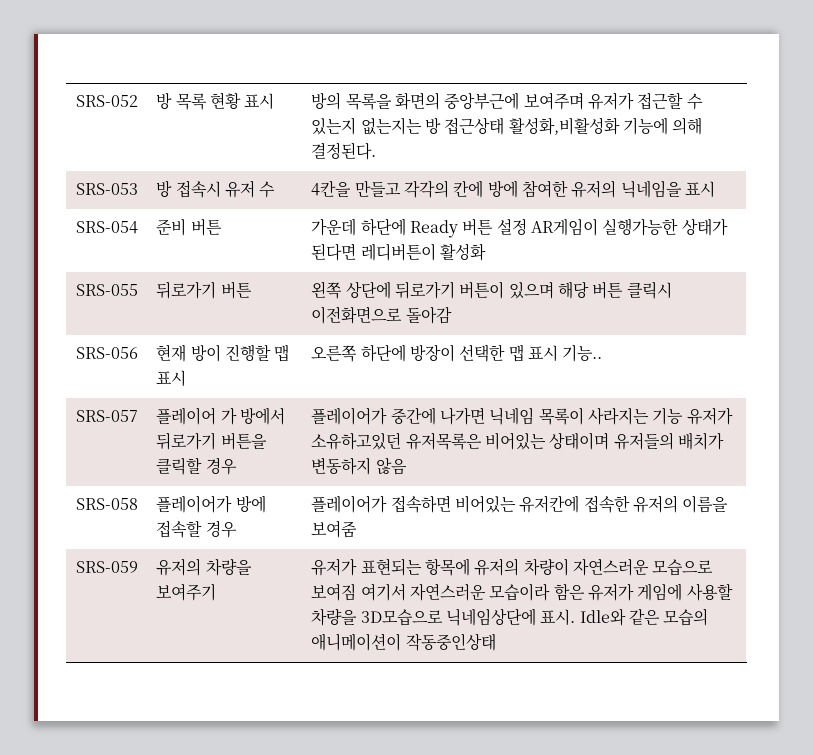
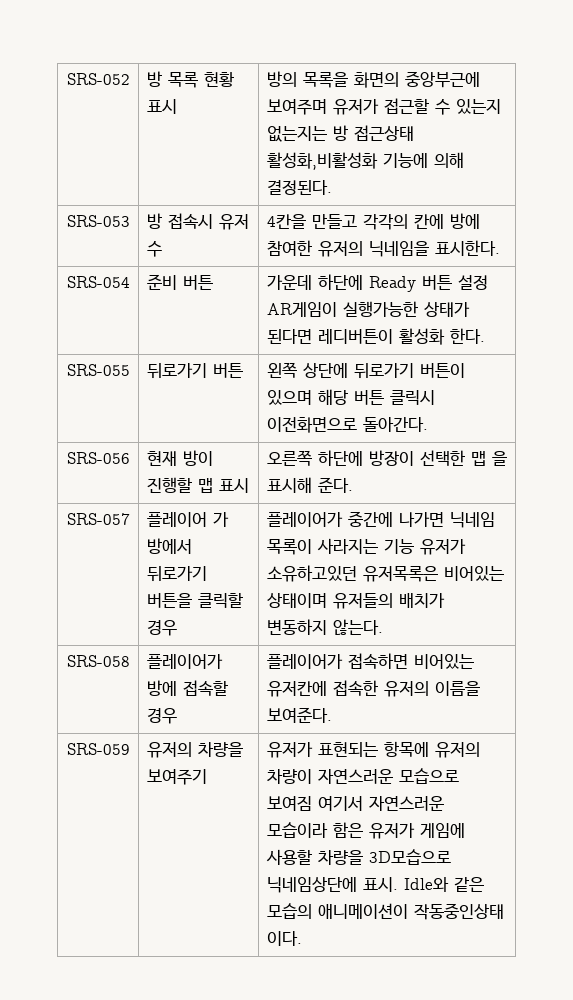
- SRS-053 | 방 접속시 유저 수 | 4칸을 만들고 각각의 칸에 방에 참여한 유저의 닉네임을 표시
+ SRS-053 | 방 접속시 유저 수 | 4칸을 만들고 각각의 칸에 방에 참여한 유저의 닉네임을 표시한다.
- SRS-054 | 준비 버튼 | 가운데 하단에 Ready 버튼 설정 AR게임이 실행가능한 상태가 된다면 레디버튼이 활성화
+ SRS-054 | 준비 버튼 | 가운데 하단에 Ready 버튼 설정 AR게임이 실행가능한 상태가 된다면 레디버튼이 활성화 한다.
- SRS-055 | 뒤로가기 버튼 | 왼쪽 상단에 뒤로가기 버튼이 있으며 해당 버튼 클릭시 이전화면으로 돌아감
+ SRS-055 | 뒤로가기 버튼 | 왼쪽 상단에 뒤로가기 버튼이 있으며 해당 버튼 클릭시 이전화면으로 돌아간다.
- SRS-056 | 현재 방이 진행할 맵 표시 | 오른쪽 하단에 방장이 선택한 맵 표시 기능..
+ SRS-056 | 현재 방이 진행할 맵 표시 | 오른쪽 하단에 방장이 선택한 맵 을 표시해 준다.
- SRS-057 | 플레이어 가 방에서 뒤로가기 버튼을 클릭할 경우 | 플레이어가 중간에 나가면 닉네임 목록이 사라지는 기능 유저가 소유하고있던 유저목록은 비어있는 상태이며 유저들의 배치가 변동하지 않음
+ SRS-057 | 플레이어 가 방에서 뒤로가기 버튼을 클릭할 경우 | 플레이어가 중간에 나가면 닉네임 목록이 사라지는 기능 유저가 소유하고있던 유저목록은 비어있는 상태이며 유저들의 배치가 변동하지 않는다.
- SRS-058 | 플레이어가 방에 접속할 경우 | 플레이어가 접속하면 비어있는 유저칸에 접속한 유저의 이름을 보여줌
+ SRS-058 | 플레이어가 방에 접속할 경우 | 플레이어가 접속하면 비어있는 유저칸에 접속한 유저의 이름을 보여준다.
- SRS-059 | 유저의 차량을 보여주기 | 유저가 표현되는 항목에 유저의 차량이 자연스러운 모습으로 보여짐 여기서 자연스러운 모습이라 함은 유저가 게임에 사용할 차량을 3D모습으로 닉네임상단에 표시. Idle와 같은 모습의 애니메이션이 작동중인상태
+ SRS-059 | 유저의 차량을 보여주기 | 유저가 표현되는 항목에 유저의 차량이 자연스러운 모습으로 보여짐 여기서 자연스러운 모습이라 함은 유저가 게임에 사용할 차량을 3D모습으로 닉네임상단에 표시. Idle와 같은 모습의 애니메이션이 작동중인상태 이다.

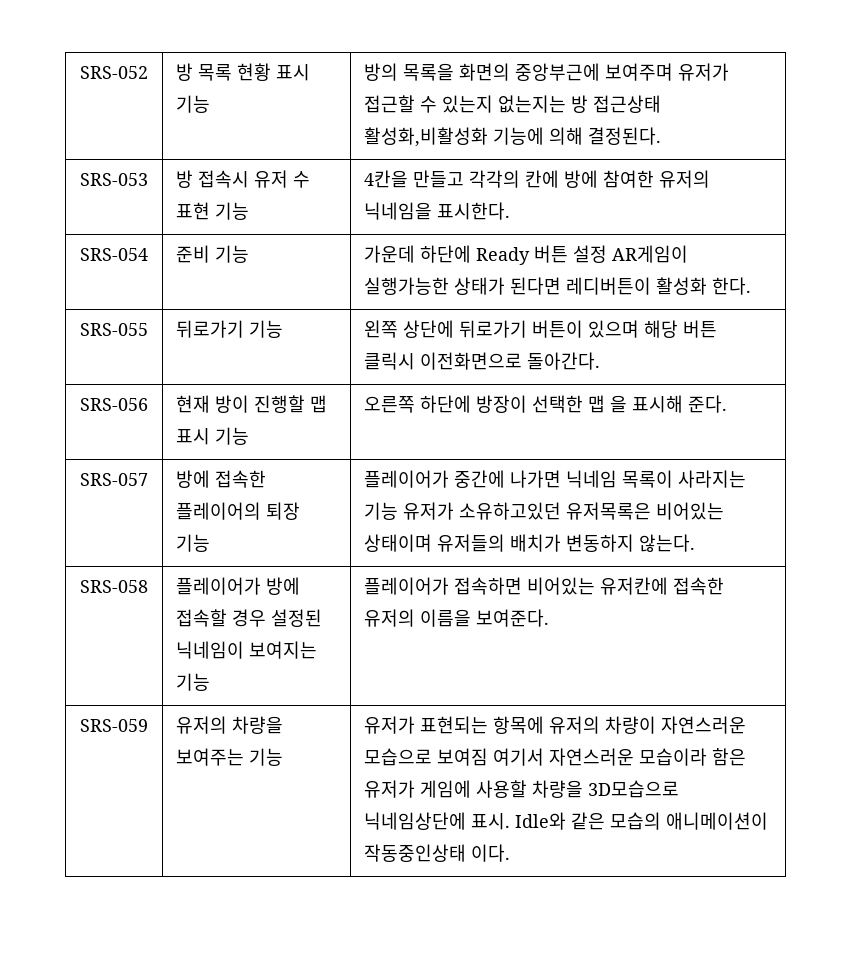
- SRS-052 | 방 목록 현황 표시 | 방의 목록을 화면의 중앙부근에 보여주며 유저가 접근할 수 있는지 없는지는 방 접근상태 활성화,비활성화 기능에 의해 결정된다.
+ SRS-052 | 방 목록 현황 표시 기능 | 방의 목록을 화면의 중앙부근에 보여주며 유저가 접근할 수 있는지 없는지는 방 접근상태 활성화,비활성화 기능에 의해 결정된다.
- SRS-053 | 방 접속시 유저 수 | 4칸을 만들고 각각의 칸에 방에 참여한 유저의 닉네임을 표시한다.
+ SRS-053 | 방 접속시 유저 수 표현 기능 | 4칸을 만들고 각각의 칸에 방에 참여한 유저의 닉네임을 표시한다.
- SRS-054 | 준비 버튼 | 가운데 하단에 Ready 버튼 설정 AR게임이 실행가능한 상태가 된다면 레디버튼이 활성화 한다.
+ SRS-054 | 준비 기능 | 가운데 하단에 Ready 버튼 설정 AR게임이 실행가능한 상태가 된다면 레디버튼이 활성화 한다.
- SRS-055 | 뒤로가기 버튼 | 왼쪽 상단에 뒤로가기 버튼이 있으며 해당 버튼 클릭시 이전화면으로 돌아간다.
+ SRS-055 | 뒤로가기 기능 | 왼쪽 상단에 뒤로가기 버튼이 있으며 해당 버튼 클릭시 이전화면으로 돌아간다.
- SRS-056 | 현재 방이 진행할 맵 표시 | 오른쪽 하단에 방장이 선택한 맵 을 표시해 준다.
+ SRS-056 | 현재 방이 진행할 맵 표시 기능 | 오른쪽 하단에 방장이 선택한 맵 을 표시해 준다.
- SRS-057 | 플레이어 가 방에서 뒤로가기 버튼을 클릭할 경우 | 플레이어가 중간에 나가면 닉네임 목록이 사라지는 기능 유저가 소유하고있던 유저목록은 비어있는 상태이며 유저들의 배치가 변동하지 않는다.
+ SRS-057 | 방에 접속한 플레이어의 퇴장 기능 | 플레이어가 중간에 나가면 닉네임 목록이 사라지는 기능 유저가 소유하고있던 유저목록은 비어있는 상태이며 유저들의 배치가 변동하지 않는다.
- SRS-058 | 플레이어가 방에 접속할 경우 | 플레이어가 접속하면 비어있는 유저칸에 접속한 유저의 이름을 보여준다.
+ SRS-058 | 플레이어가 방에 접속할 경우 설정된 닉네임이 보여지는 기능 | 플레이어가 접속하면 비어있는 유저칸에 접속한 유저의 이름을 보여준다.
- SRS-059 | 유저의 차량을 보여주기 | 유저가 표현되는 항목에 유저의 차량이 자연스러운 모습으로 보여짐 여기서 자연스러운 모습이라 함은 유저가 게임에 사용할 차량을 3D모습으로 닉네임상단에 표시. Idle와 같은 모습의 애니메이션이 작동중인상태 이다.
+ SRS-059 | 유저의 차량을 보여주는 기능 | 유저가 표현되는 항목에 유저의 차량이 자연스러운 모습으로 보여짐 여기서 자연스러운 모습이라 함은 유저가 게임에 사용할 차량을 3D모습으로 닉네임상단에 표시. Idle와 같은 모습의 애니메이션이 작동중인상태 이다.

